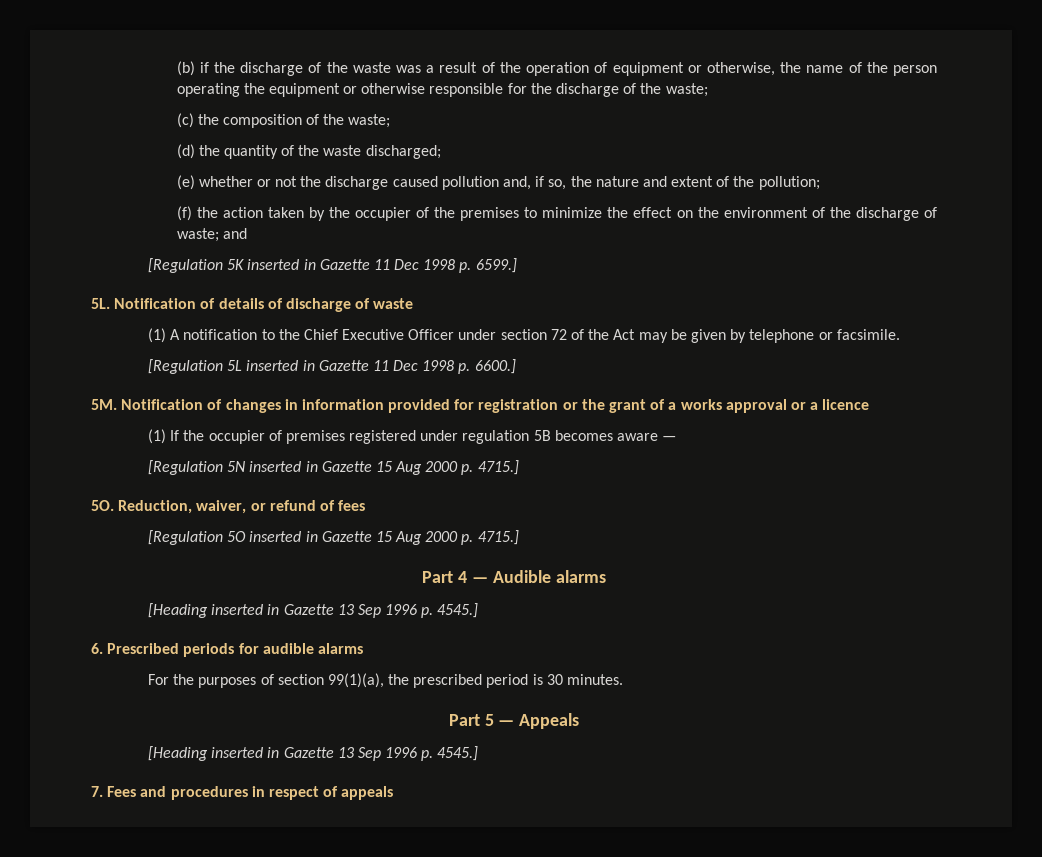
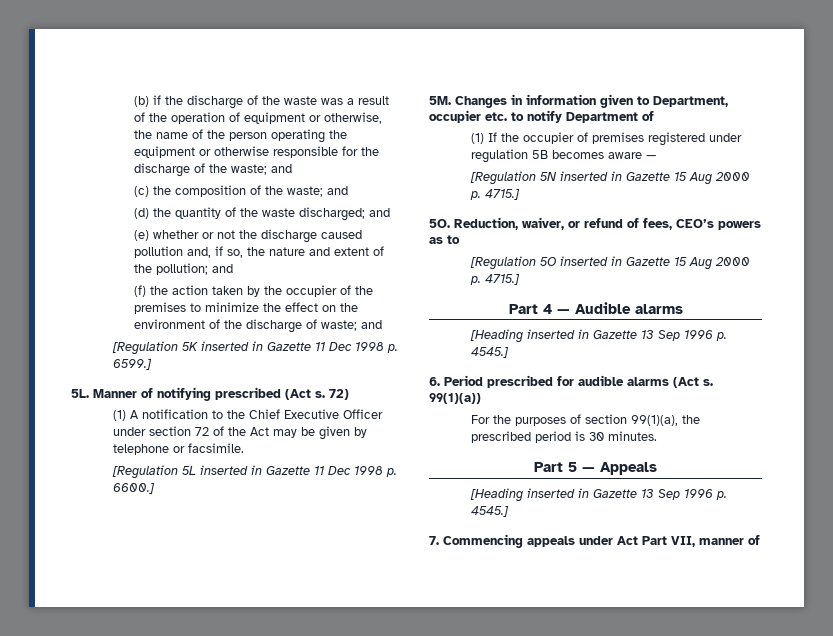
- (b) if the discharge of the waste was a result of the operation of equipment or otherwise, the name of the person operating the equipment or otherwise responsible for the discharge of the waste;
+ (b) if the discharge of the waste was a result of the operation of equipment or otherwise, the name of the person operating the equipment or otherwise responsible for the discharge of the waste; and
- (c) the composition of the waste;
+ (c) the composition of the waste; and
- (d) the quantity of the waste discharged;
+ (d) the quantity of the waste discharged; and
- (e) whether or not the discharge caused pollution and, if so, the nature and extent of the pollution;
+ (e) whether or not the discharge caused pollution and, if so, the nature and extent of the pollution; and
- Notification of details of discharge of waste
+ Manner of notifying prescribed (Act s. 72)
- Notification of changes in information provided for registration or the grant of a works approval or a licence
+ Changes in information given to Department, occupier etc. to notify Department of
- Reduction, waiver, or refund of fees
+ Reduction, waiver, or refund of fees, CEO’s powers as to
- 6. Prescribed periods for audible alarms
+ 6. Period prescribed for audible alarms (Act s. 99(1)(a))
- 7. Fees and procedures in respect of appeals
+ 7. Commencing appeals under Act Part VII, manner of

